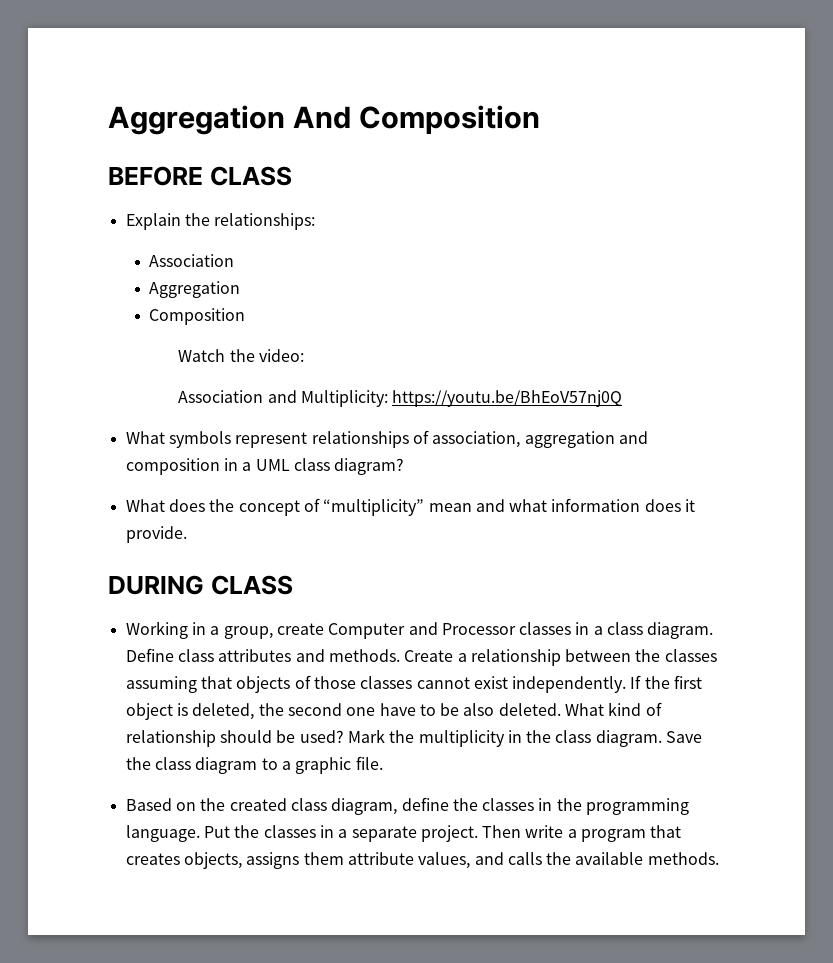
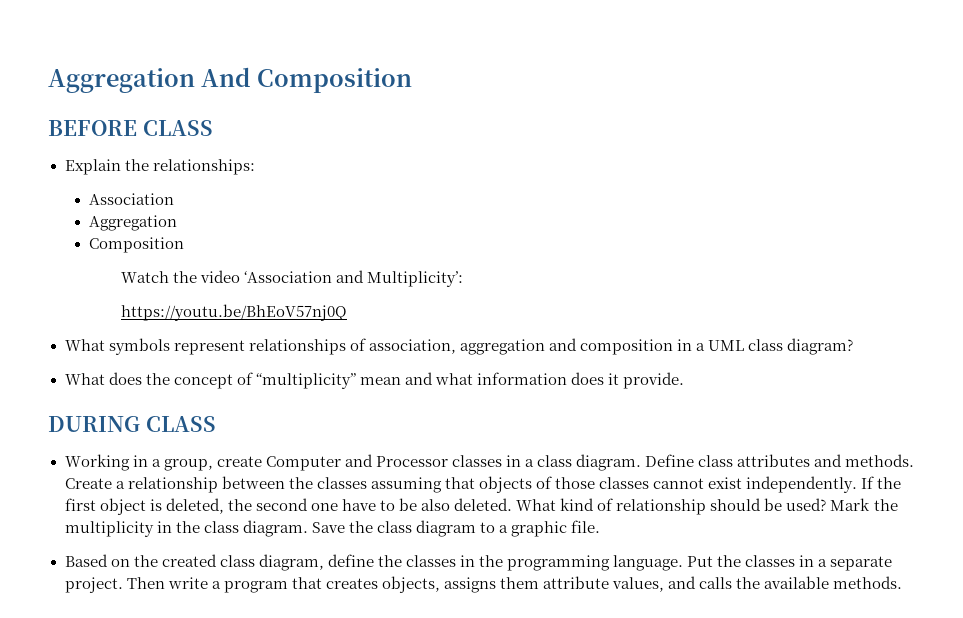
- Watch the video:
- Association and Multiplicity: https://youtu.be/BhEoV57nj0Q
+ Watch the video ‘Association and Multiplicity’:
+ https://youtu.be/BhEoV57nj0Q

